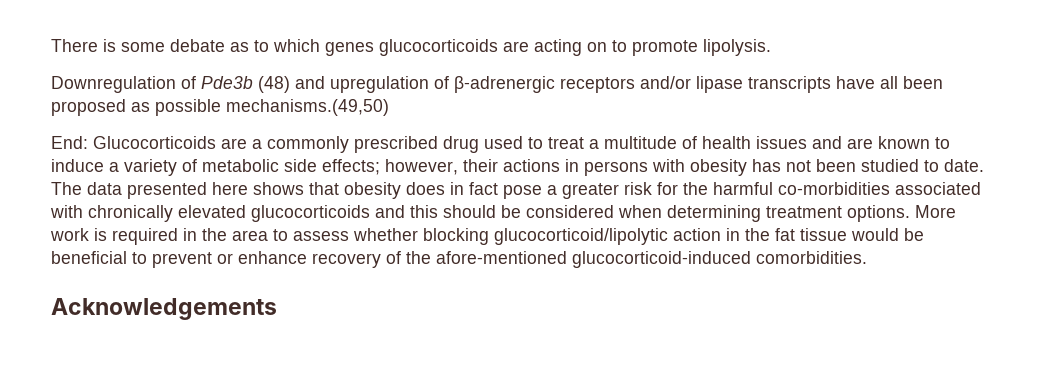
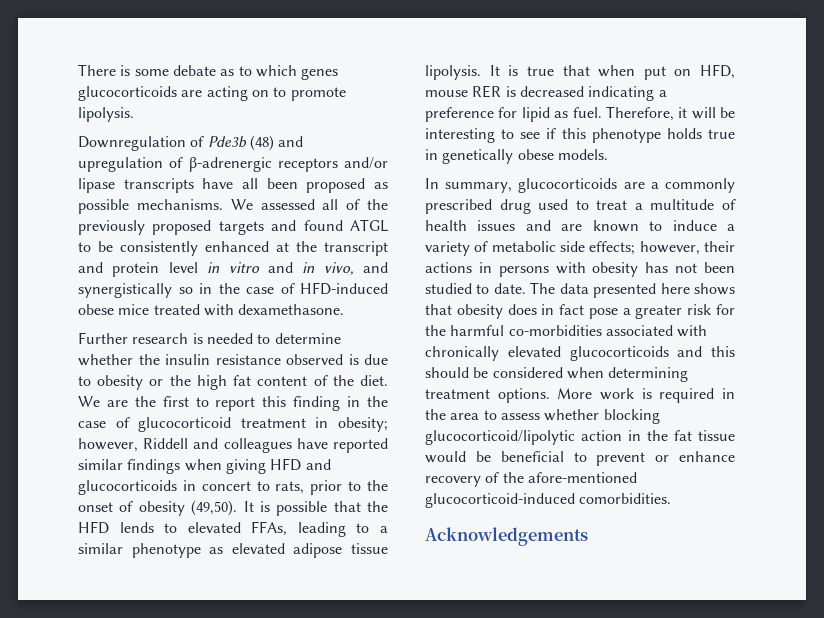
- Downregulation of Pde3b (48) and upregulation of β-adrenergic receptors and/or lipase transcripts have all been proposed as possible mechanisms.(49,50)
- End: Glucocorticoids are a commonly prescribed drug used to treat a multitude of health issues and are known to induce a variety of metabolic side effects; however, their actions in persons with obesity has not been studied to date.
+ Downregulation of Pde3b (48) and upregulation of β-adrenergic receptors and/or lipase transcripts have all been proposed as possible mechanisms. We assessed all of the previously proposed targets and found ATGL to be consistently enhanced at the transcript and protein level in vitro and in vivo, and synergistically so in the case of HFD-induced obese mice treated with dexamethasone.
+ Further research is needed to determine whether the insulin resistance observed is due to obesity or the high fat content of the diet. We are the first to report this finding in the case of glucocorticoid treatment in obesity; however, Riddell and colleagues have reported similar findings when giving HFD and glucocorticoids in concert to rats, prior to the onset of obesity (49,50). It is possible that the HFD lends to elevated FFAs, leading to a similar phenotype as elevated adipose tissue lipolysis. It is true that when put on HFD, mouse RER is decreased indicating a preference for lipid as fuel. Therefore, it will be interesting to see if this phenotype holds true in genetically obese models.
+ In summary, glucocorticoids are a commonly prescribed drug used to treat a multitude of health issues and are known to induce a variety of metabolic side effects; however, their actions in persons with obesity has not been studied to date.

